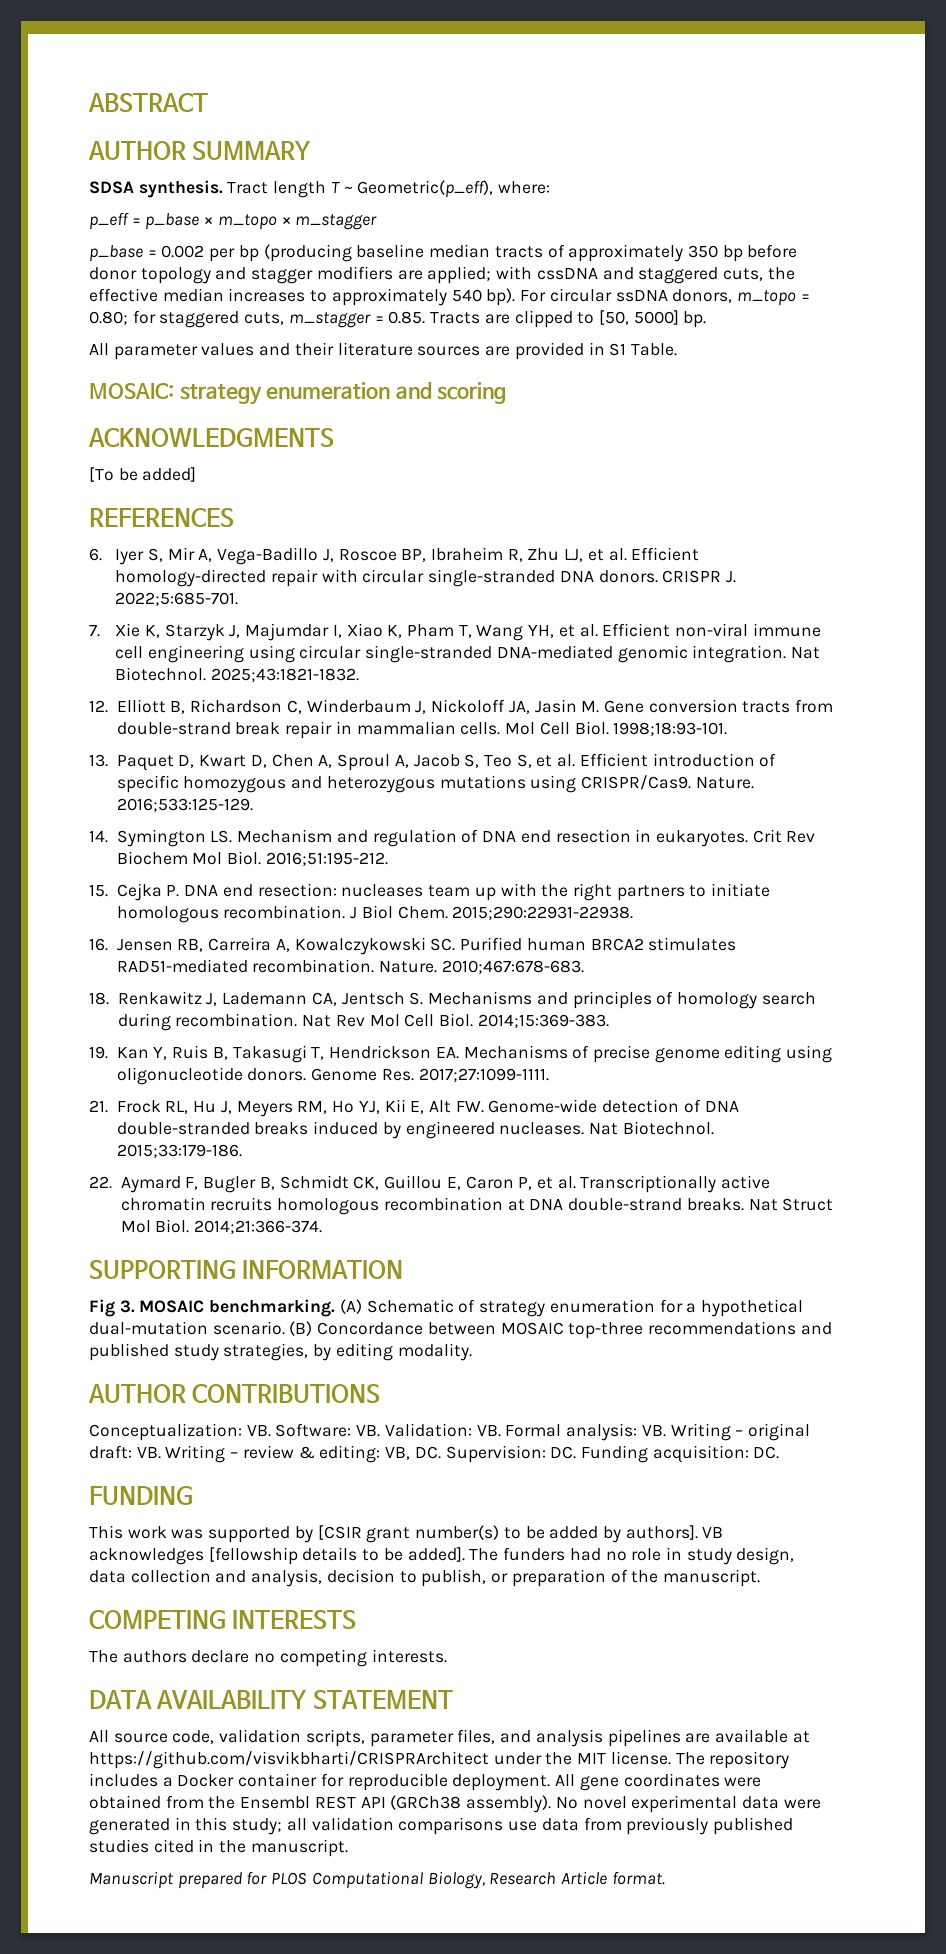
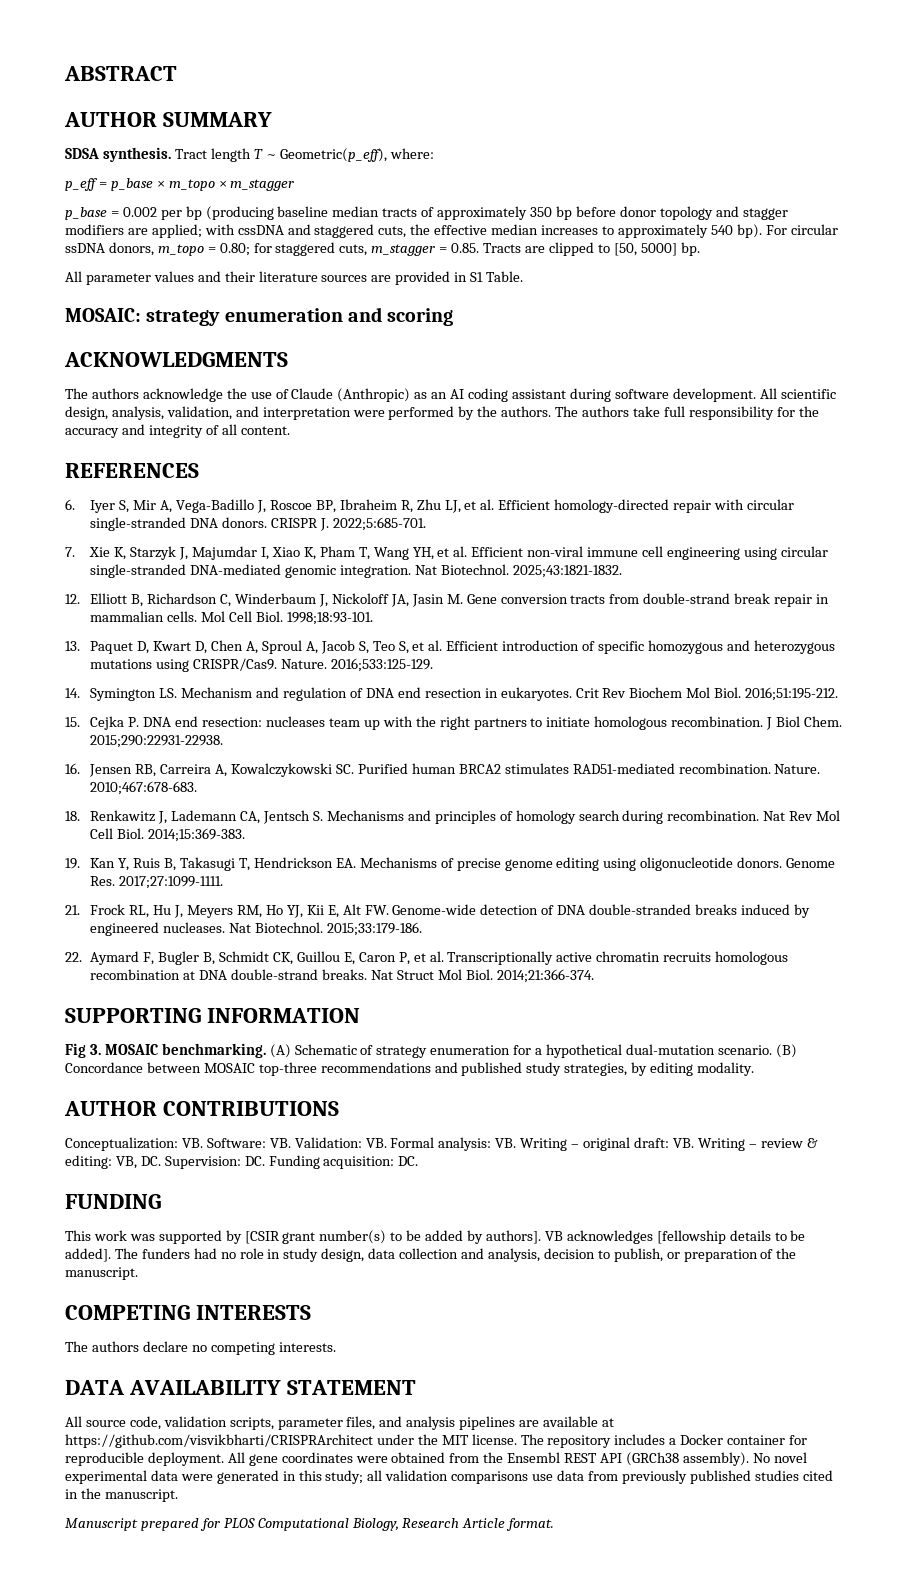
- [To be added]
+ The authors acknowledge the use of Claude (Anthropic) as an AI coding assistant during software development. All scientific design, analysis, validation, and interpretation were performed by the authors. The authors take full responsibility for the accuracy and integrity of all content.

